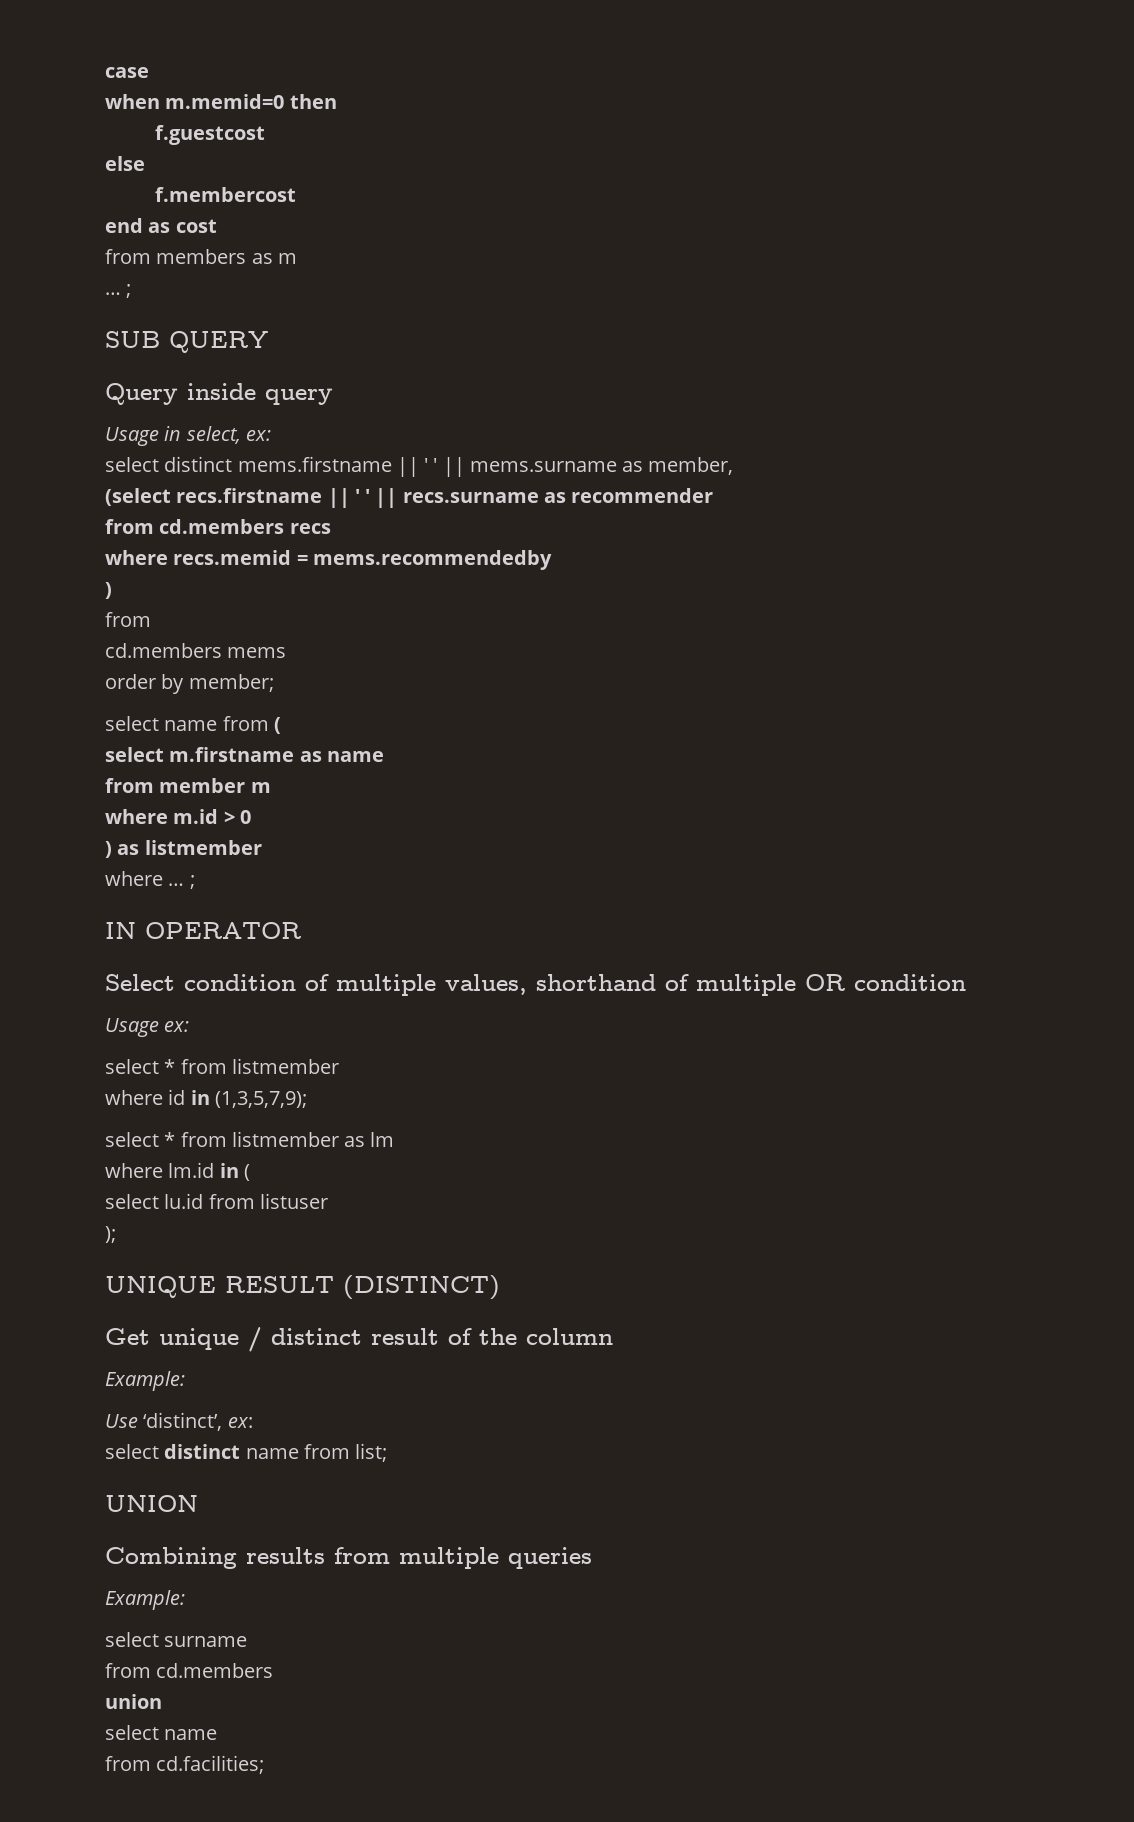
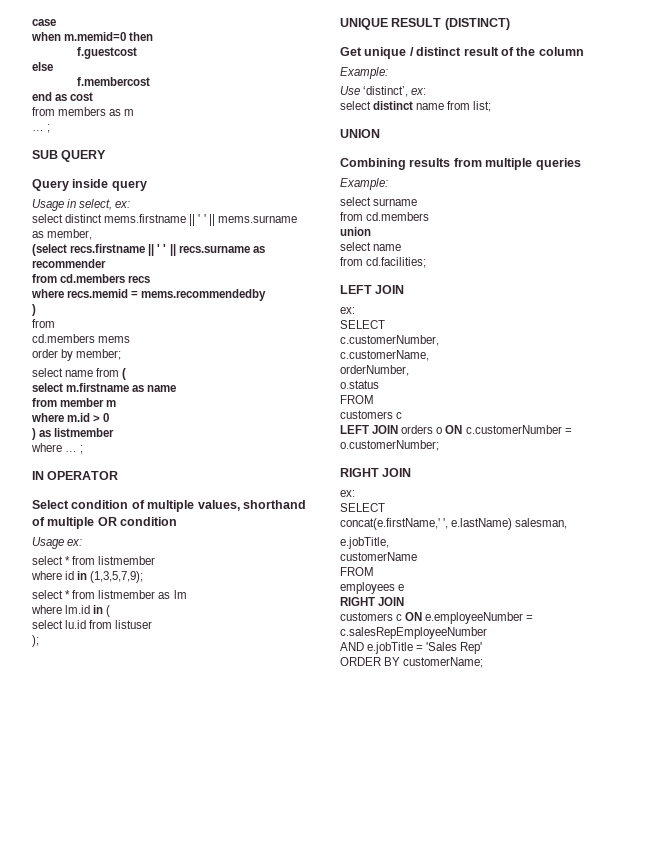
  from cd.facilities;
+ LEFT JOIN
+ ex:
+ SELECT
+ c.customerNumber,
+ c.customerName,
+ orderNumber,
+ o.status
+ FROM
+ customers c
+ LEFT JOIN orders o ON c.customerNumber = o.customerNumber;
+ RIGHT JOIN
+ ex:
+ SELECT
+ concat(e.firstName,' ', e.lastName) salesman,
+ e.jobTitle,
+ customerName
+ FROM
+ employees e
+ RIGHT JOIN
+ customers c ON e.employeeNumber = c.salesRepEmployeeNumber
+ AND e.jobTitle = 'Sales Rep'
+ ORDER BY customerName;

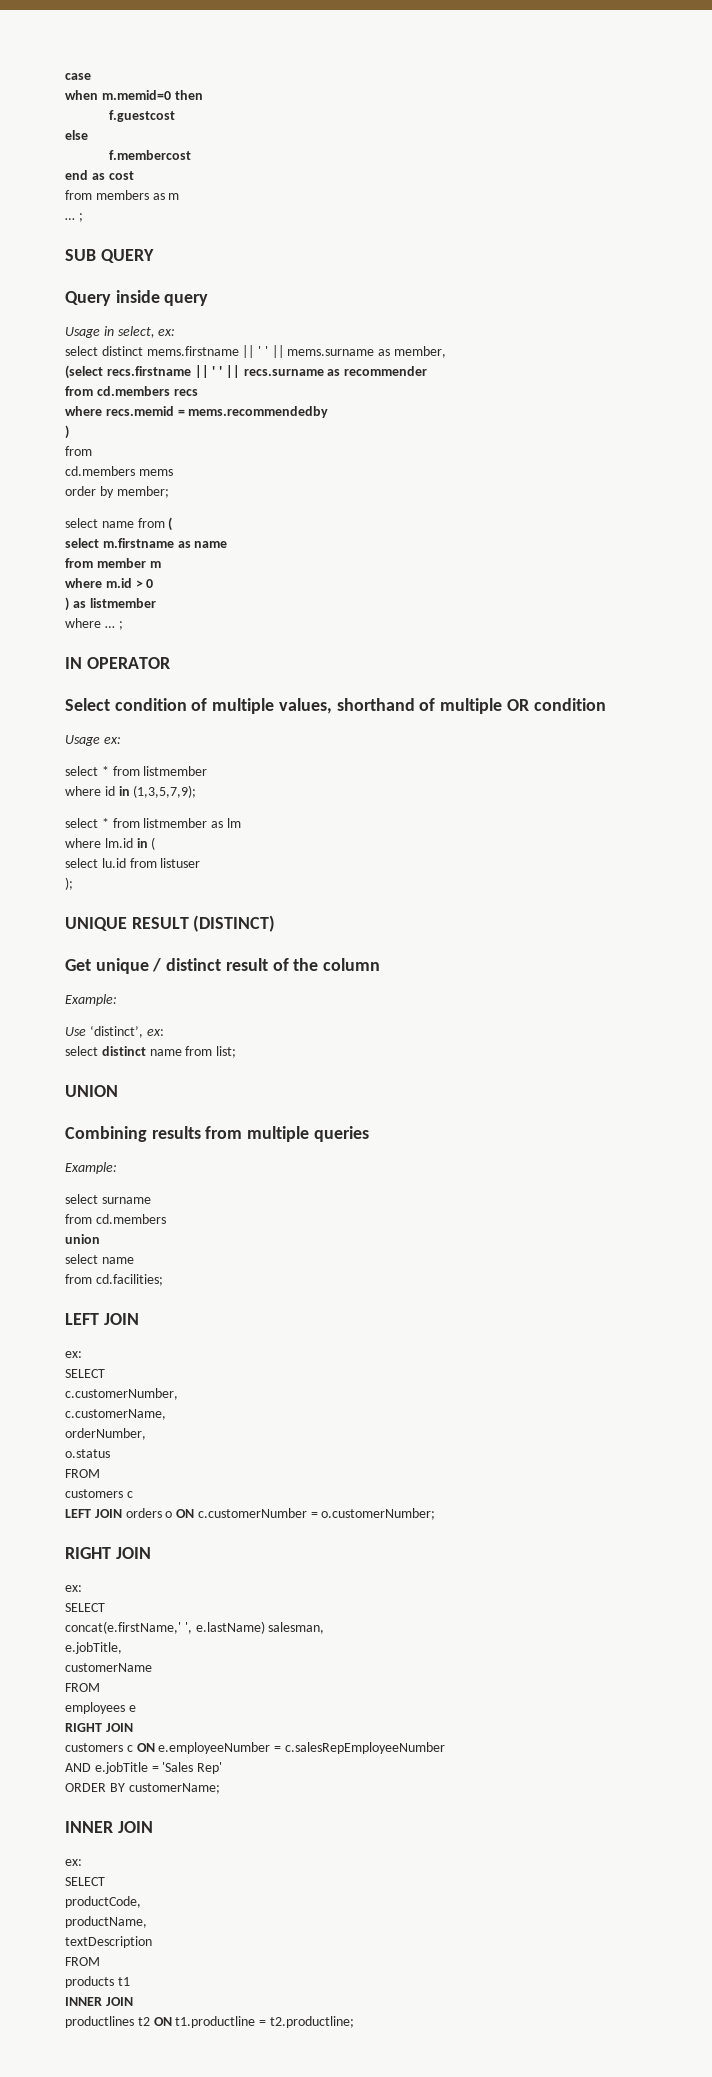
  ORDER BY customerName;
+ INNER JOIN
+ ex:
+ SELECT
+ productCode,
+ productName,
+ textDescription
+ FROM
+ products t1
+ INNER JOIN
+ productlines t2 ON t1.productline = t2.productline;

